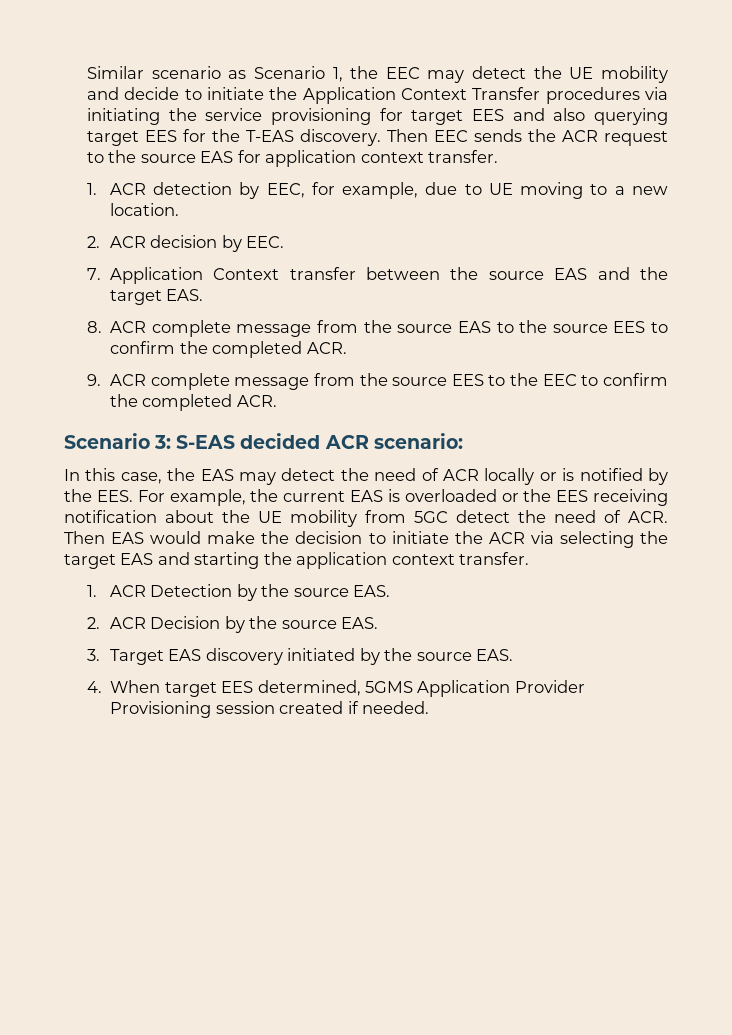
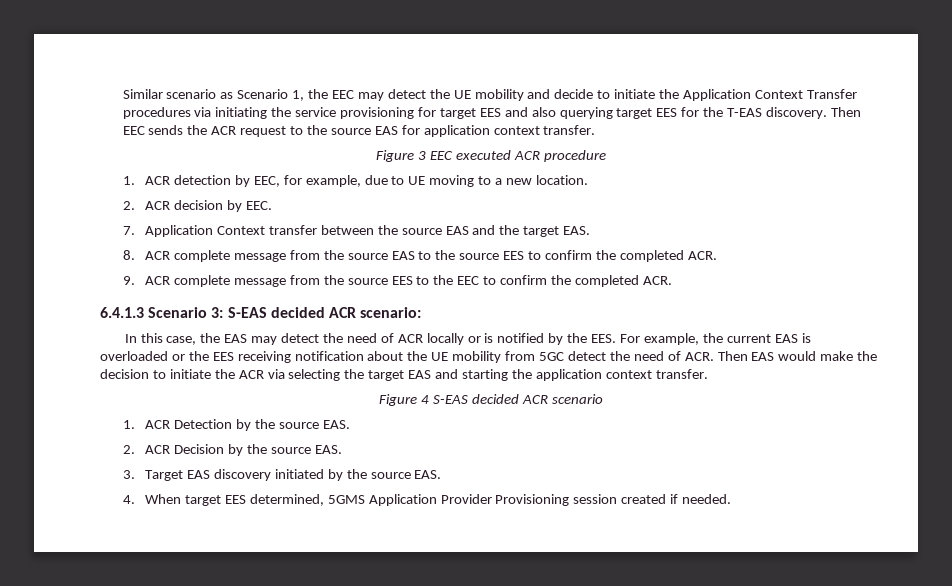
+ Figure 3 EEC executed ACR procedure
- Scenario 3: S-EAS decided ACR scenario:
+ 6.4.1.3 Scenario 3: S-EAS decided ACR scenario:
+ Figure 4 S-EAS decided ACR scenario

